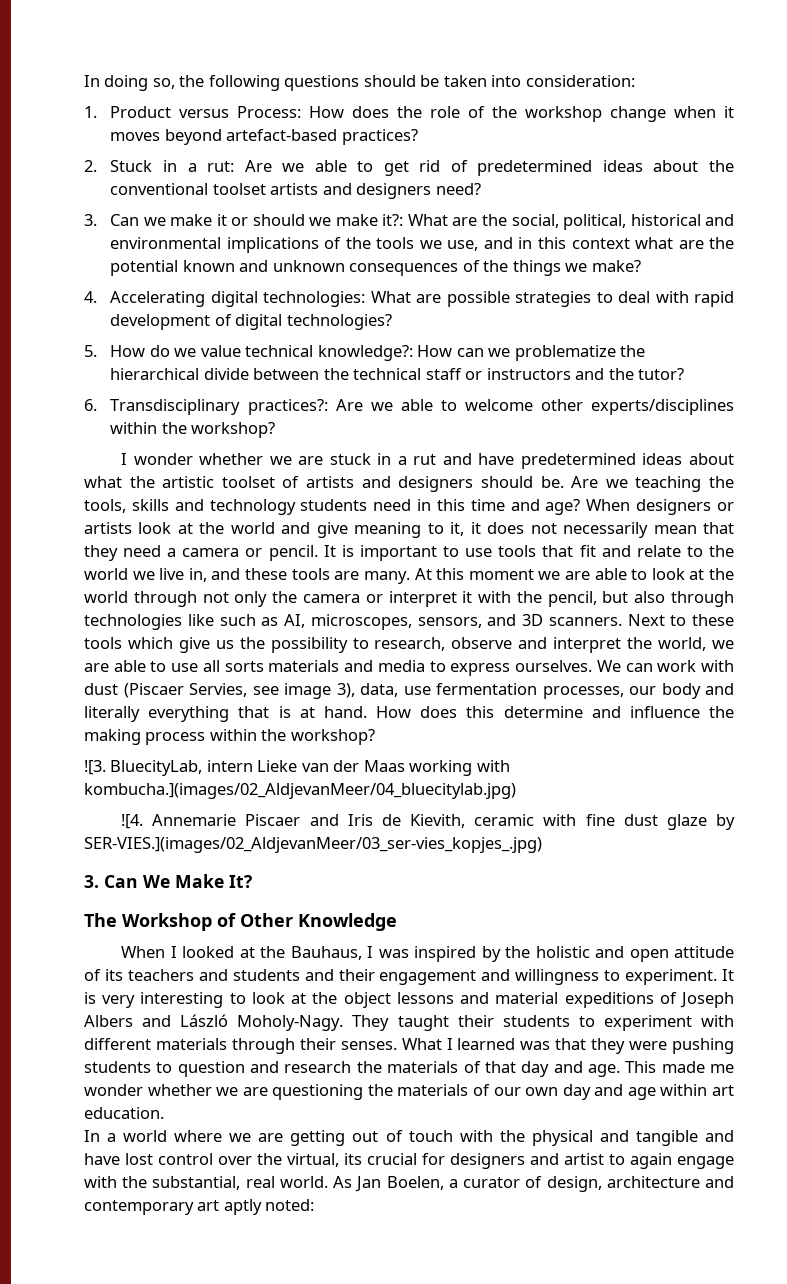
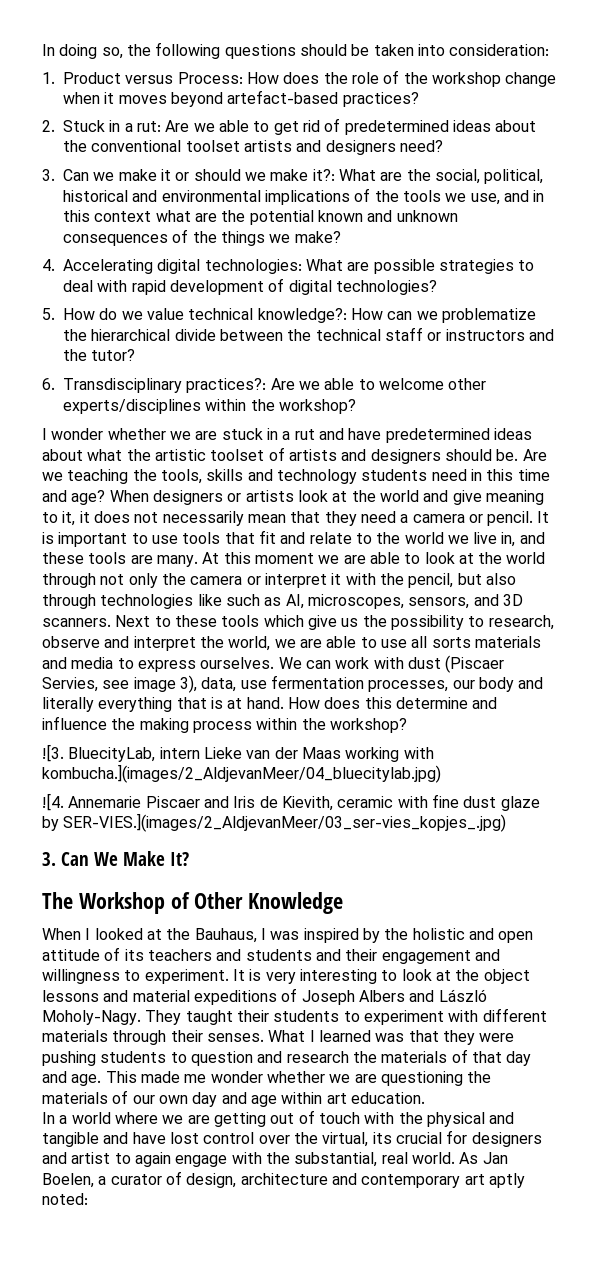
- BluecityLab, intern Lieke van der Maas working with kombucha.](images/02_AldjevanMeer/04_bluecitylab.jpg)
+ BluecityLab, intern Lieke van der Maas working with kombucha.](images/2_AldjevanMeer/04_bluecitylab.jpg)
- Annemarie Piscaer and Iris de Kievith, ceramic with fine dust glaze by SER-VIES.](images/02_AldjevanMeer/03_ser-vies_kopjes_.jpg)
+ Annemarie Piscaer and Iris de Kievith, ceramic with fine dust glaze by SER-VIES.](images/2_AldjevanMeer/03_ser-vies_kopjes_.jpg)

